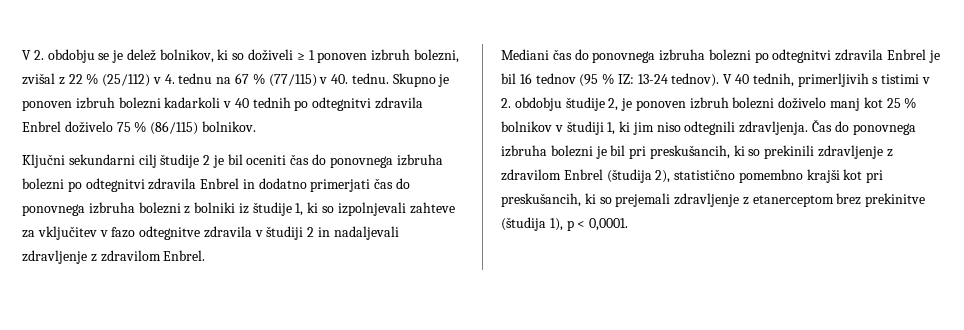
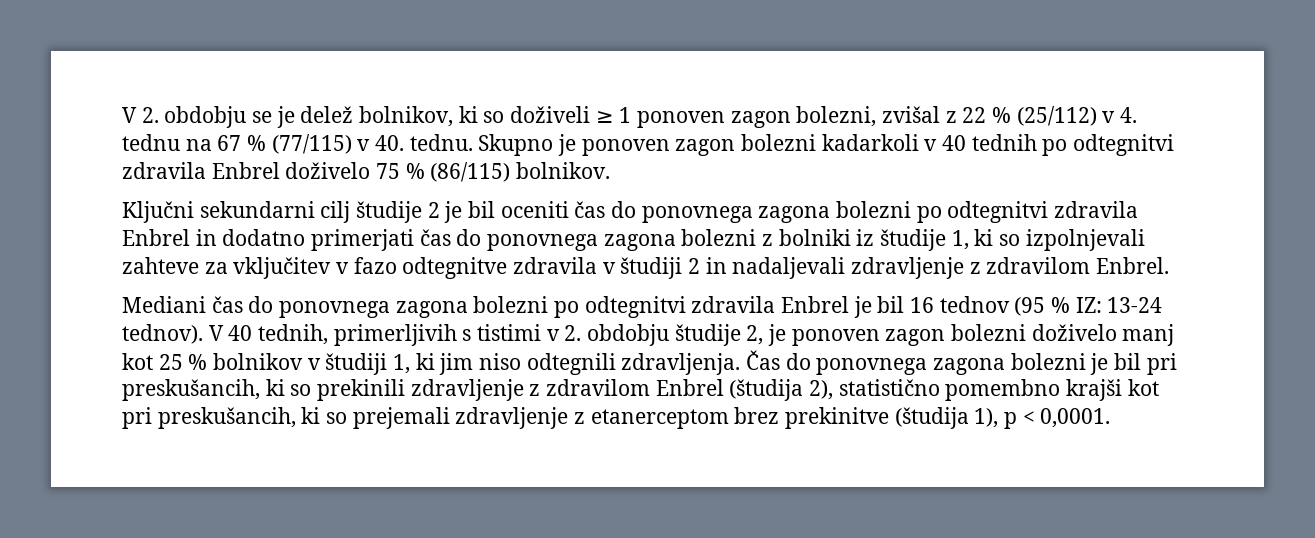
- V 2. obdobju se je delež bolnikov, ki so doživeli ≥ 1 ponoven izbruh bolezni, zvišal z 22 % (25/112) v 4. tednu na 67 % (77/115) v 40. tednu.
+ V 2. obdobju se je delež bolnikov, ki so doživeli ≥ 1 ponoven zagon bolezni, zvišal z 22 % (25/112) v 4. tednu na 67 % (77/115) v 40. tednu.
- Skupno je ponoven izbruh bolezni kadarkoli v 40 tednih po odtegnitvi zdravila Enbrel doživelo 75 % (86/115) bolnikov.
+ Skupno je ponoven zagon bolezni kadarkoli v 40 tednih po odtegnitvi zdravila Enbrel doživelo 75 % (86/115) bolnikov.
- Ključni sekundarni cilj študije 2 je bil oceniti čas do ponovnega izbruha bolezni po odtegnitvi zdravila Enbrel in dodatno primerjati čas do ponovnega izbruha bolezni z bolniki iz študije 1, ki so izpolnjevali zahteve za vključitev v fazo odtegnitve zdravila v študiji 2 in nadaljevali zdravljenje z zdravilom Enbrel.
+ Ključni sekundarni cilj študije 2 je bil oceniti čas do ponovnega zagona bolezni po odtegnitvi zdravila Enbrel in dodatno primerjati čas do ponovnega zagona bolezni z bolniki iz študije 1, ki so izpolnjevali zahteve za vključitev v fazo odtegnitve zdravila v študiji 2 in nadaljevali zdravljenje z zdravilom Enbrel.
- Mediani čas do ponovnega izbruha bolezni po odtegnitvi zdravila Enbrel je bil 16 tednov (95 % IZ: 13-24 tednov).
+ Mediani čas do ponovnega zagona bolezni po odtegnitvi zdravila Enbrel je bil 16 tednov (95 % IZ: 13-24 tednov).
- V 40 tednih, primerljivih s tistimi v 2. obdobju študije 2, je ponoven izbruh bolezni doživelo manj kot 25 % bolnikov v študiji 1, ki jim niso odtegnili zdravljenja.
+ V 40 tednih, primerljivih s tistimi v 2. obdobju študije 2, je ponoven zagon bolezni doživelo manj kot 25 % bolnikov v študiji 1, ki jim niso odtegnili zdravljenja.
- Čas do ponovnega izbruha bolezni je bil pri preskušancih, ki so prekinili zdravljenje z zdravilom Enbrel (študija 2), statistično pomembno krajši kot pri preskušancih, ki so prejemali zdravljenje z etanerceptom brez prekinitve (študija 1), p < 0,0001.
+ Čas do ponovnega zagona bolezni je bil pri preskušancih, ki so prekinili zdravljenje z zdravilom Enbrel (študija 2), statistično pomembno krajši kot pri preskušancih, ki so prejemali zdravljenje z etanerceptom brez prekinitve (študija 1), p < 0,0001.

